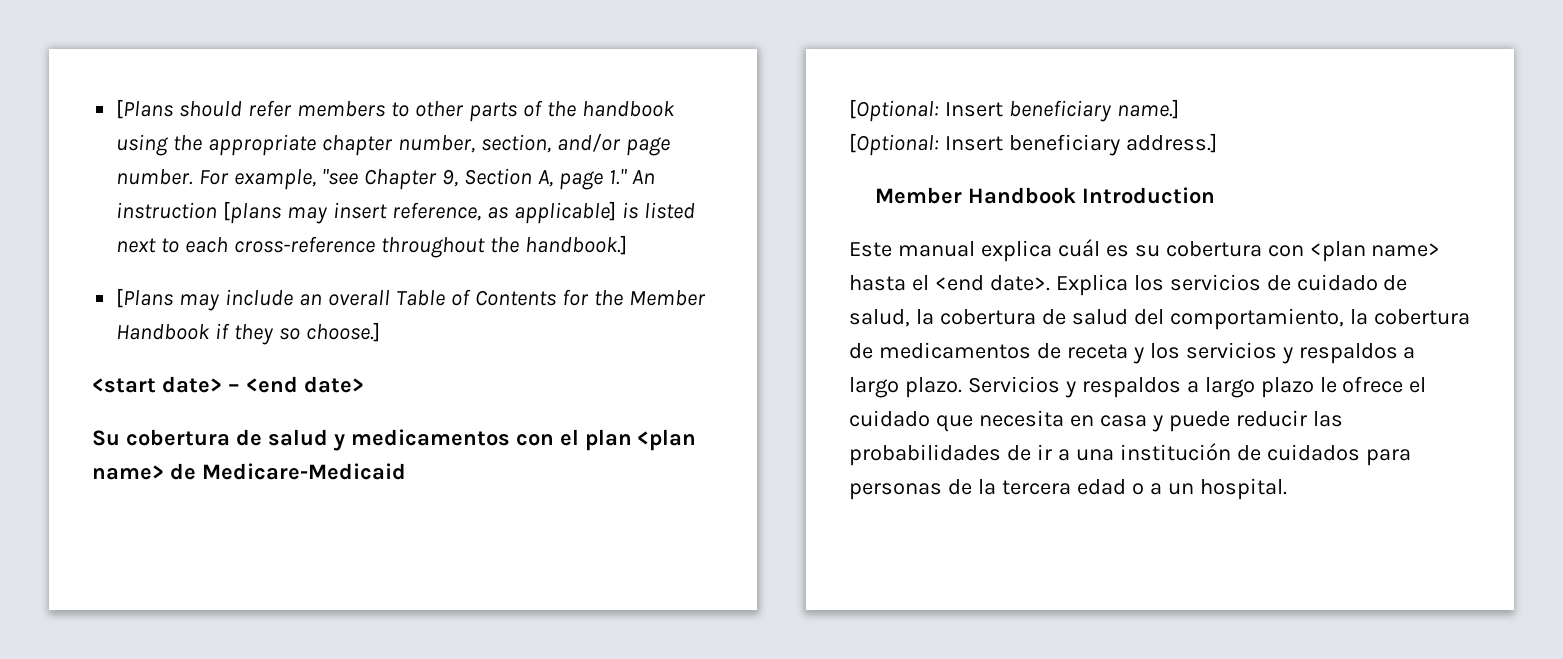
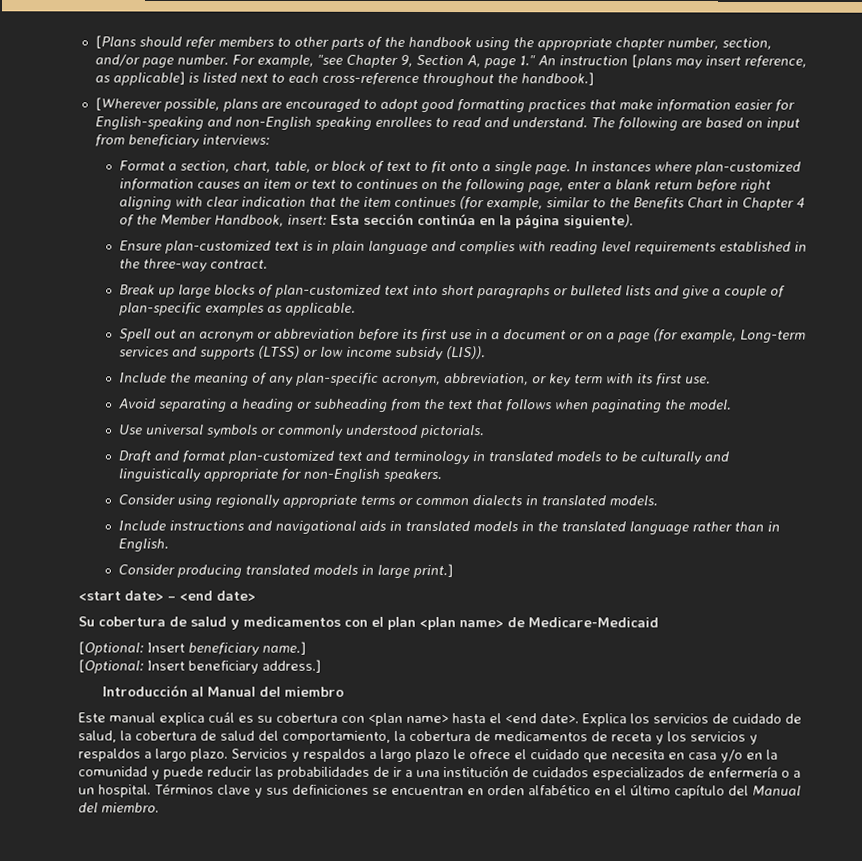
- [Plans may include an overall Table of Contents for the Member Handbook if they so choose.]
+ [Wherever possible, plans are encouraged to adopt good formatting practices that make information easier for English-speaking and non-English speaking enrollees to read and understand. The following are based on input from beneficiary interviews:
+ Format a section, chart, table, or block of text to fit onto a single page. In instances where plan-customized information causes an item or text to continues on the following page, enter a blank return before right aligning with clear indication that the item continues (for example, similar to the Benefits Chart in Chapter 4 of the Member Handbook, insert: Esta sección continúa en la página siguiente).
+ Ensure plan-customized text is in plain language and complies with reading level requirements established in the three-way contract.
+ Break up large blocks of plan-customized text into short paragraphs or bulleted lists and give a couple of plan-specific examples as applicable.
+ Spell out an acronym or abbreviation before its first use in a document or on a page (for example, Long-term services and supports (LTSS) or low income subsidy (LIS)).
+ Include the meaning of any plan-specific acronym, abbreviation, or key term with its first use.
+ Avoid separating a heading or subheading from the text that follows when paginating the model.
+ Use universal symbols or commonly understood pictorials.
+ Draft and format plan-customized text and terminology in translated models to be culturally and linguistically appropriate for non-English speakers.
+ Consider using regionally appropriate terms or common dialects in translated models.
+ Include instructions and navigational aids in translated models in the translated language rather than in English.
+ Consider producing translated models in large print.]
- Member Handbook Introduction
+ Introducción al Manual del miembro
- Servicios y respaldos a largo plazo le ofrece el cuidado que necesita en casa y puede reducir las probabilidades de ir a una institución de cuidados para personas de la tercera edad o a un hospital.
+ Servicios y respaldos a largo plazo le ofrece el cuidado que necesita en casa y/o en la comunidad y puede reducir las probabilidades de ir a una institución de cuidados especializados de enfermería o a un hospital. Términos clave y sus definiciones se encuentran en orden alfabético en el último capítulo del Manual del miembro.

